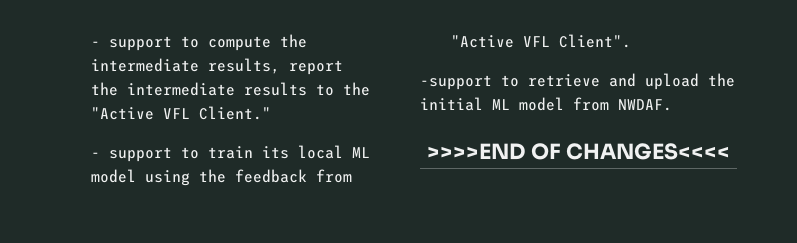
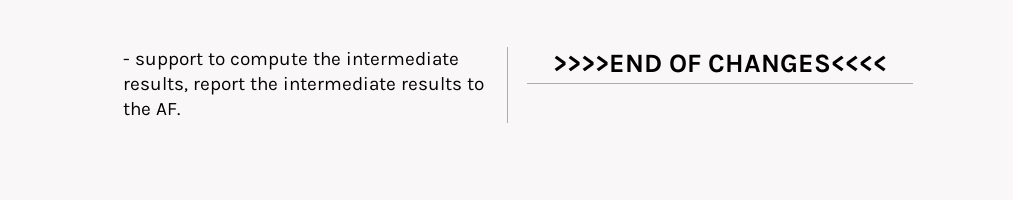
- - support to compute the intermediate results, report the intermediate results to the "Active VFL Client."
- - support to train its local ML model using the feedback from "Active VFL Client".
- -support to retrieve and upload the initial ML model from NWDAF.
+ - support to compute the intermediate results, report the intermediate results to the AF.

